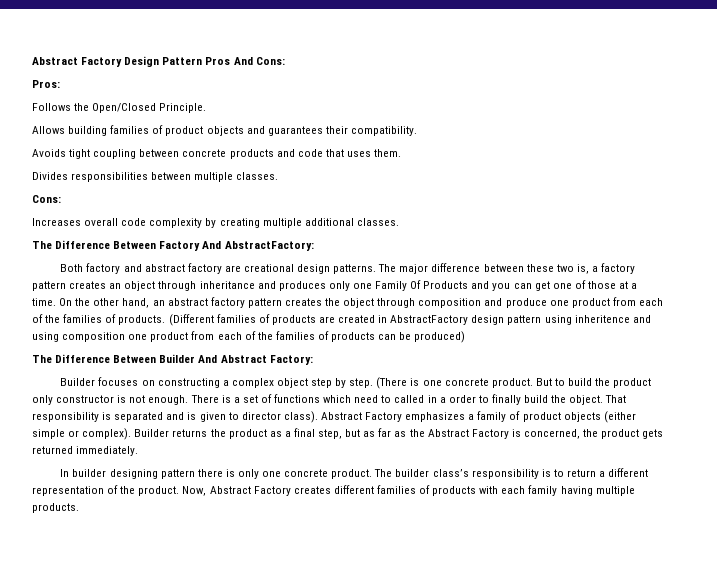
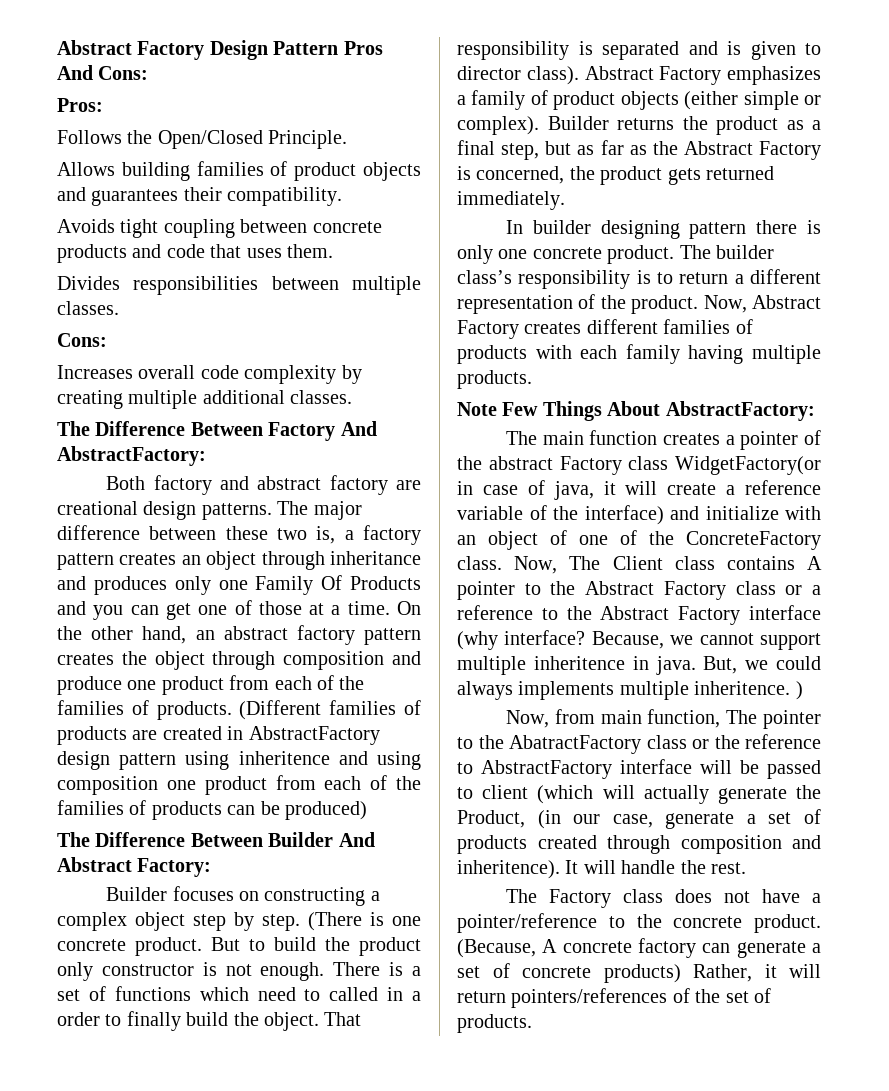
+ Note Few Things About AbstractFactory:
+ The main function creates a pointer of the abstract Factory class WidgetFactory(or in case of java, it will create a reference variable of the interface) and initialize with an object of one of the ConcreteFactory class. Now, The Client class contains A pointer to the Abstract Factory class or a reference to the Abstract Factory interface (why interface? Because, we cannot support multiple inheritence in java. But, we could always implements multiple inheritence. )
+ Now, from main function, The pointer to the AbatractFactory class or the reference to AbstractFactory interface will be passed to client (which will actually generate the Product, (in our case, generate a set of products created through composition and inheritence). It will handle the rest.
+ The Factory class does not have a pointer/reference to the concrete product. (Because, A concrete factory can generate a set of concrete products) Rather, it will return pointers/references of the set of products.

